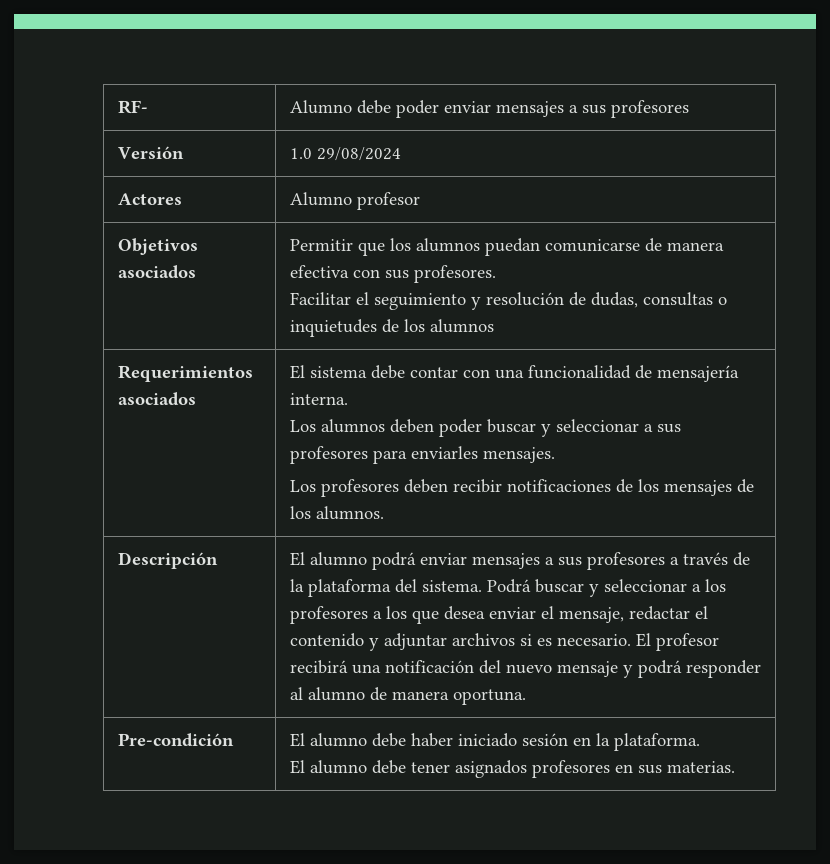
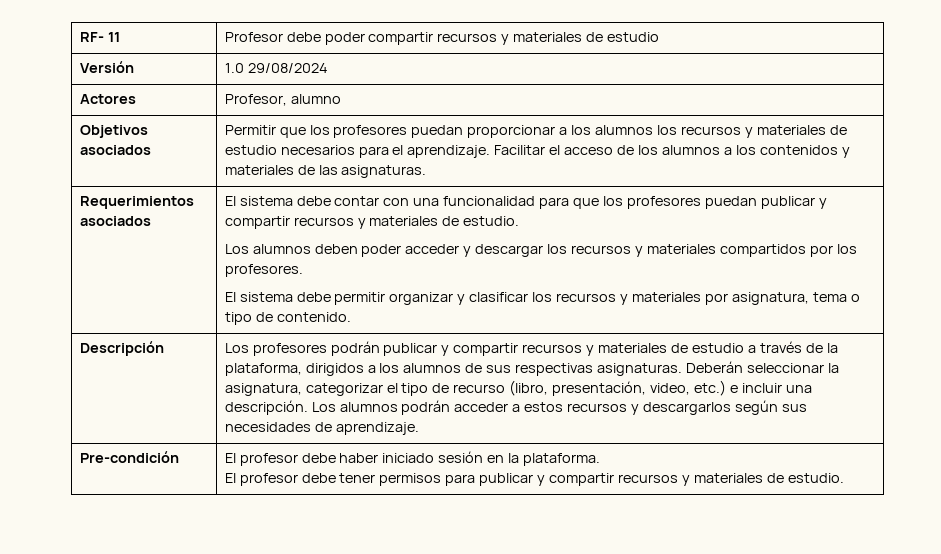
- RF- | Alumno debe poder enviar mensajes a sus profesores
+ RF- 11 | Profesor debe poder compartir recursos y materiales de estudio
- Actores | Alumno profesor
+ Actores | Profesor, alumno
- Objetivos asociados | Permitir que los alumnos puedan comunicarse de manera efectiva con sus profesores.
- Facilitar el seguimiento y resolución de dudas, consultas o inquietudes de los alumnos
+ Objetivos asociados | Permitir que los profesores puedan proporcionar a los alumnos los recursos y materiales de estudio necesarios para el aprendizaje. Facilitar el acceso de los alumnos a los contenidos y materiales de las asignaturas.
- El sistema debe contar con una funcionalidad de mensajería interna.
- Los alumnos deben poder buscar y seleccionar a sus profesores para enviarles mensajes.
- Los profesores deben recibir notificaciones de los mensajes de los alumnos.
- Descripción | El alumno podrá enviar mensajes a sus profesores a través de la plataforma del sistema. Podrá buscar y seleccionar a los profesores a los que desea enviar el mensaje, redactar el contenido y adjuntar archivos si es necesario. El profesor recibirá una notificación del nuevo mensaje y podrá responder al alumno de manera oportuna.
+ El sistema debe contar con una funcionalidad para que los profesores puedan publicar y compartir recursos y materiales de estudio.
+ Los alumnos deben poder acceder y descargar los recursos y materiales compartidos por los profesores.
+ El sistema debe permitir organizar y clasificar los recursos y materiales por asignatura, tema o tipo de contenido.
+ Descripción | Los profesores podrán publicar y compartir recursos y materiales de estudio a través de la plataforma, dirigidos a los alumnos de sus respectivas asignaturas. Deberán seleccionar la asignatura, categorizar el tipo de recurso (libro, presentación, video, etc.) e incluir una descripción. Los alumnos podrán acceder a estos recursos y descargarlos según sus necesidades de aprendizaje.
- Pre-condición | El alumno debe haber iniciado sesión en la plataforma.
- El alumno debe tener asignados profesores en sus materias.
+ Pre-condición | El profesor debe haber iniciado sesión en la plataforma.
+ El profesor debe tener permisos para publicar y compartir recursos y materiales de estudio.

